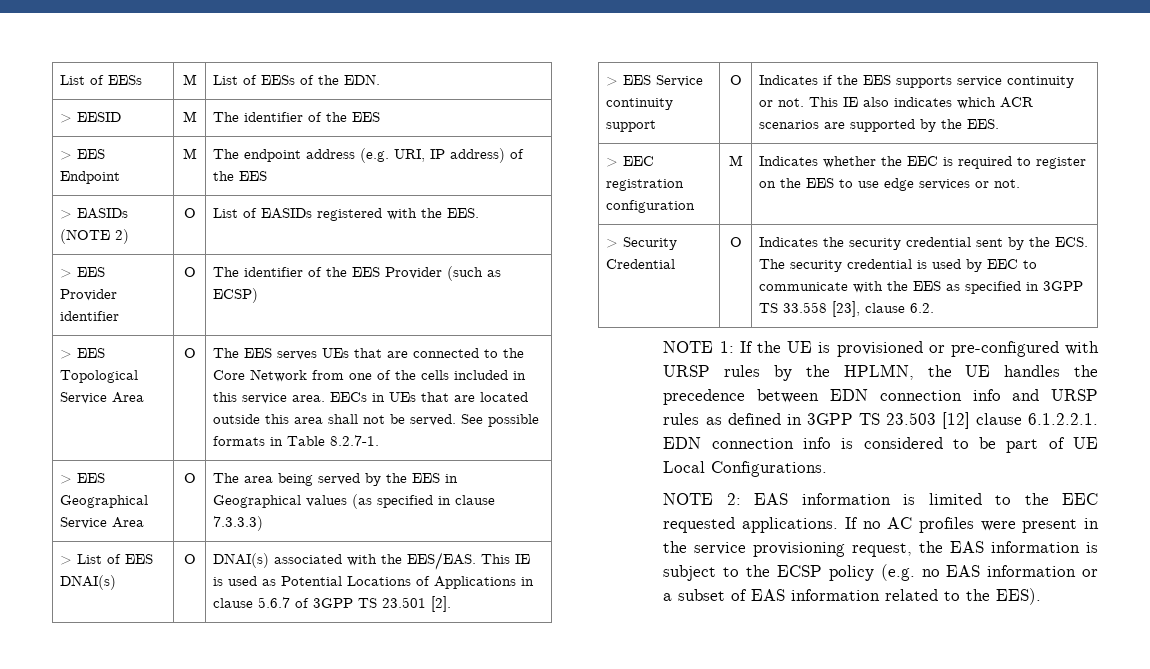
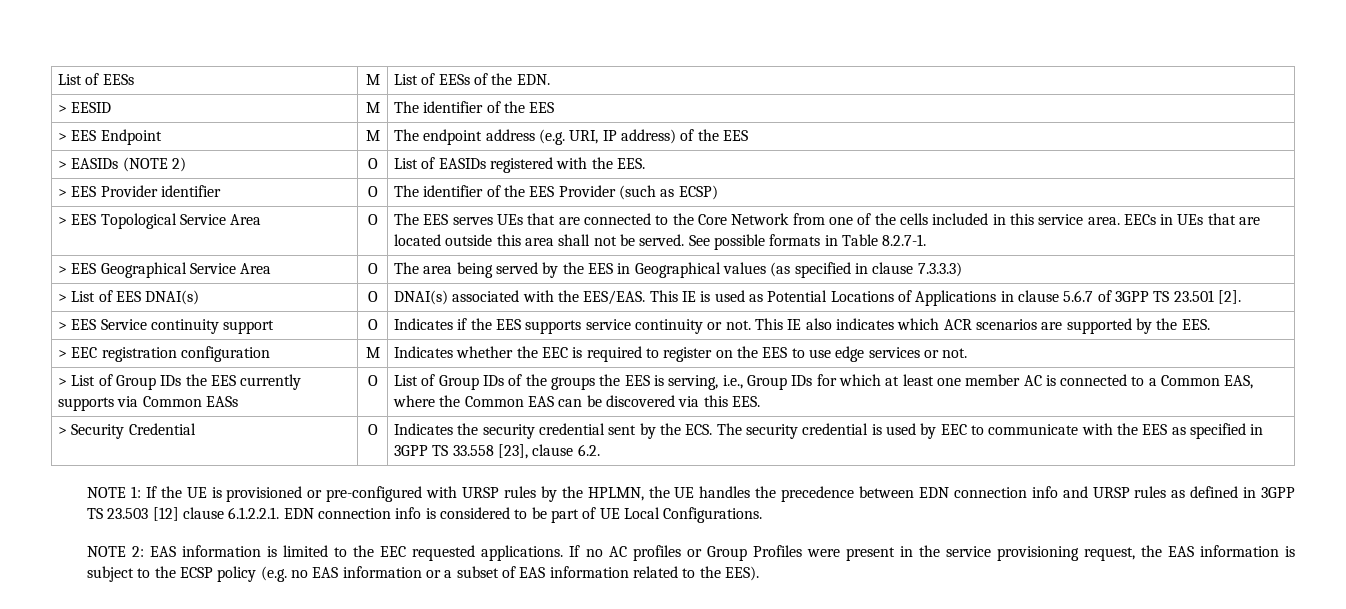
+ > List of Group IDs the EES currently supports via Common EASs | O | List of Group IDs of the groups the EES is serving, i.e., Group IDs for which at least one member AC is connected to a Common EAS, where the Common EAS can be discovered via this EES.
- If no AC profiles were present in the service provisioning request, the EAS information is subject to the ECSP policy (e.g. no EAS information or a subset of EAS information related to the EES).
+ If no AC profiles or Group Profiles were present in the service provisioning request, the EAS information is subject to the ECSP policy (e.g. no EAS information or a subset of EAS information related to the EES).

